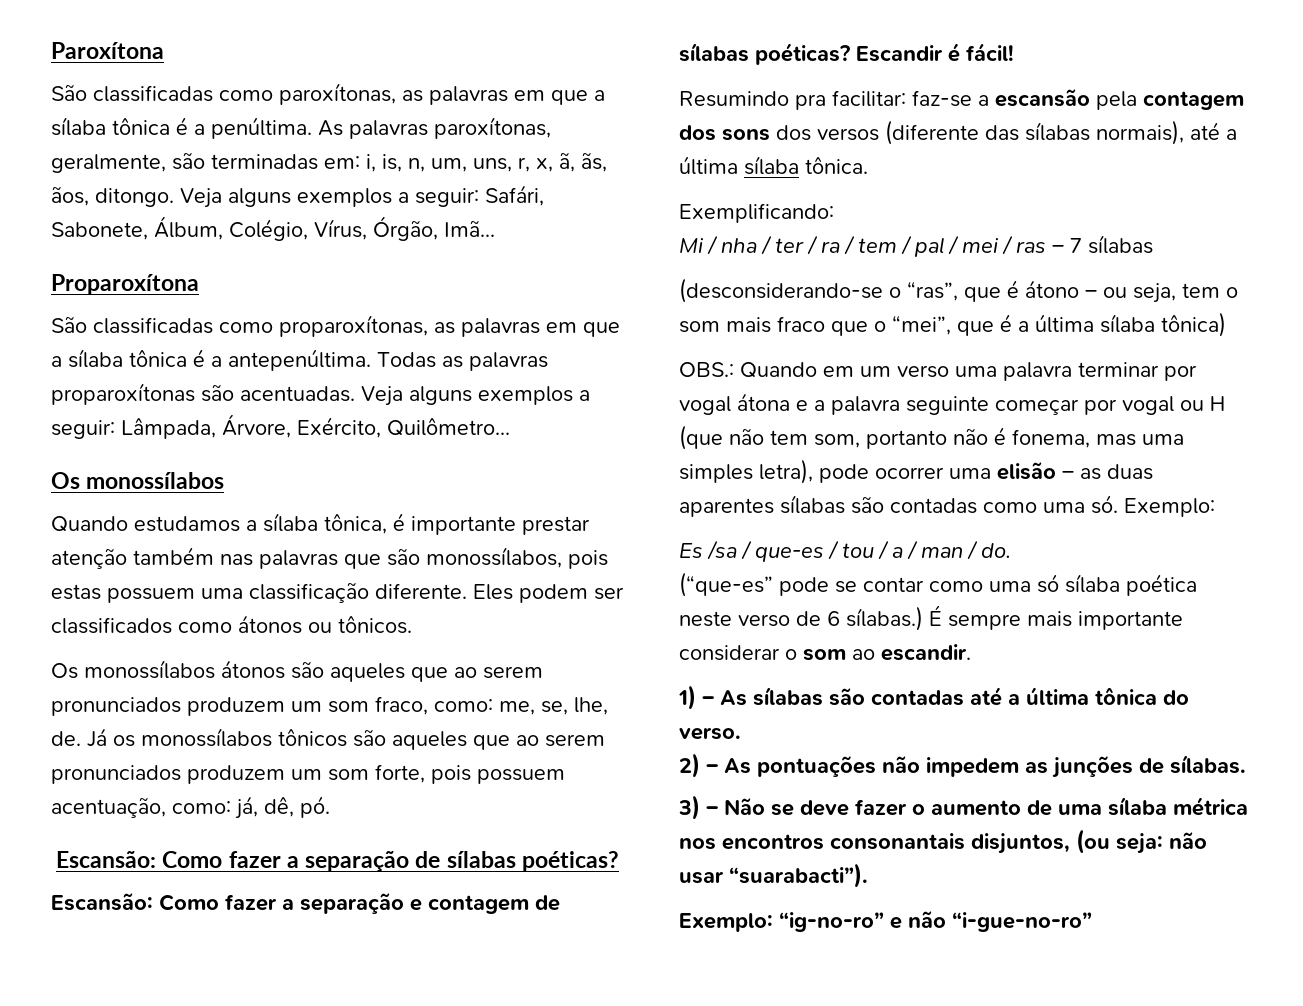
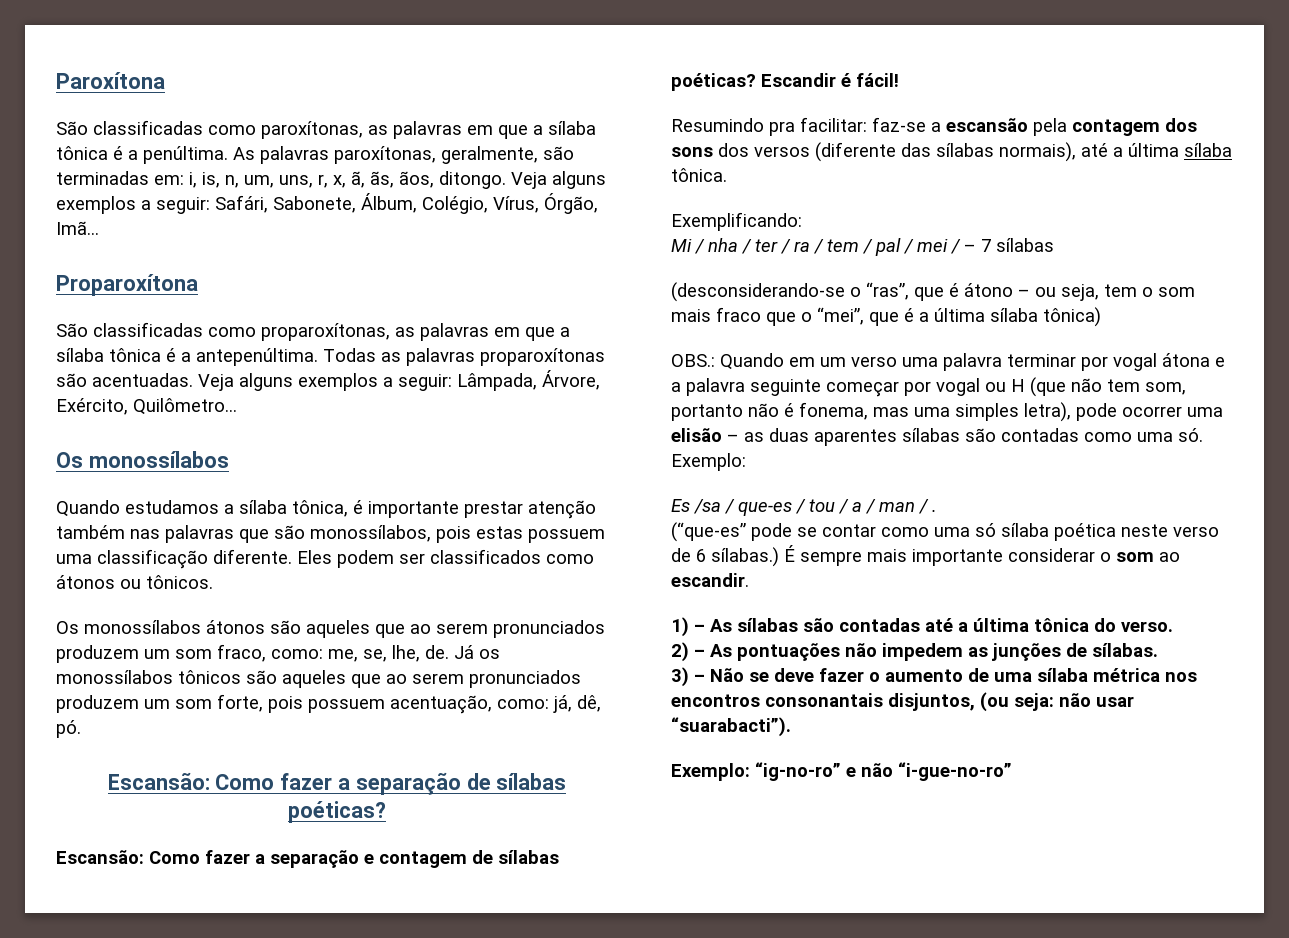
- Mi / nha / ter / ra / tem / pal / mei / ras – 7 sílabas
+ Mi / nha / ter / ra / tem / pal / mei / – 7 sílabas
- Es /sa / que-es / tou / a / man / do.
+ Es /sa / que-es / tou / a / man / .

